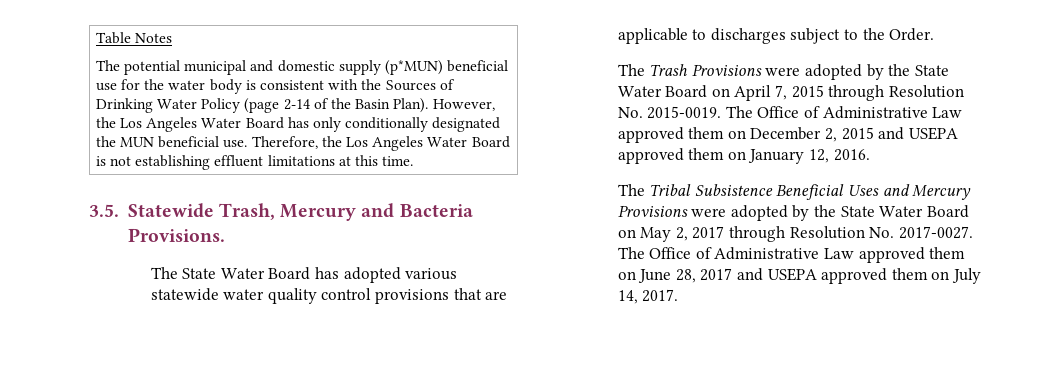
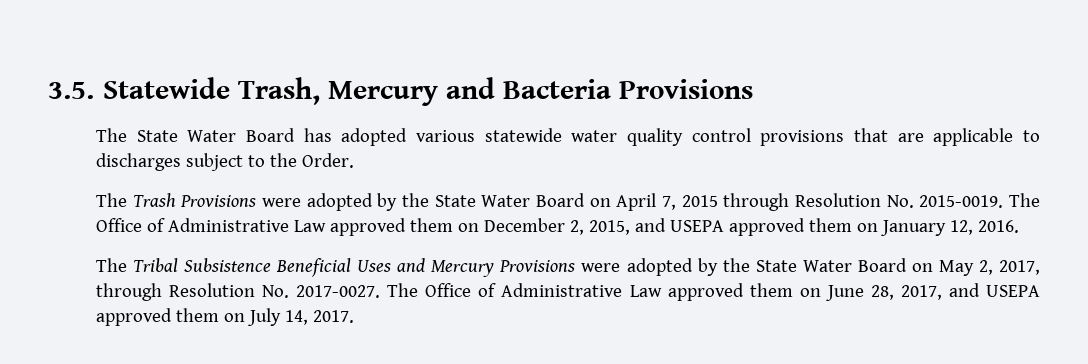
- Table Notes
- The potential municipal and domestic supply (p*MUN) beneficial use for the water body is consistent with the Sources of Drinking Water Policy (page 2-14 of the Basin Plan). However, the Los Angeles Water Board has only conditionally designated the MUN beneficial use. Therefore, the Los Angeles Water Board is not establishing effluent limitations at this time.
- 3.5. Statewide Trash, Mercury and Bacteria Provisions.
+ 3.5. Statewide Trash, Mercury and Bacteria Provisions
- The Office of Administrative Law approved them on December 2, 2015 and USEPA approved them on January 12, 2016.
+ The Office of Administrative Law approved them on December 2, 2015, and USEPA approved them on January 12, 2016.
- The Tribal Subsistence Beneficial Uses and Mercury Provisions were adopted by the State Water Board on May 2, 2017 through Resolution No. 2017-0027.
+ The Tribal Subsistence Beneficial Uses and Mercury Provisions were adopted by the State Water Board on May 2, 2017, through Resolution No. 2017-0027.
- The Office of Administrative Law approved them on June 28, 2017 and USEPA approved them on July 14, 2017.
+ The Office of Administrative Law approved them on June 28, 2017, and USEPA approved them on July 14, 2017.

